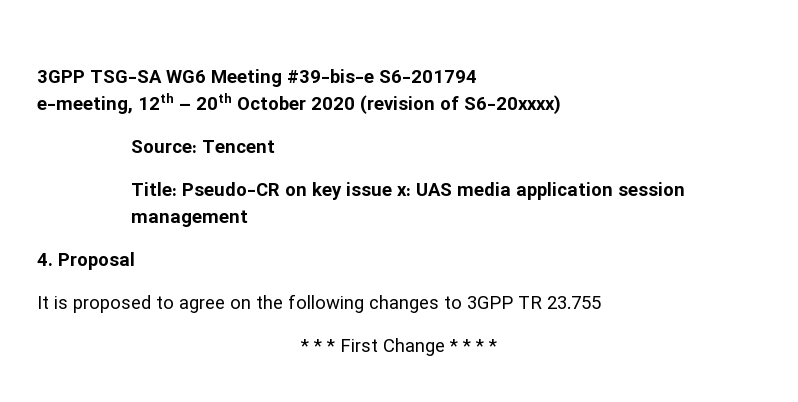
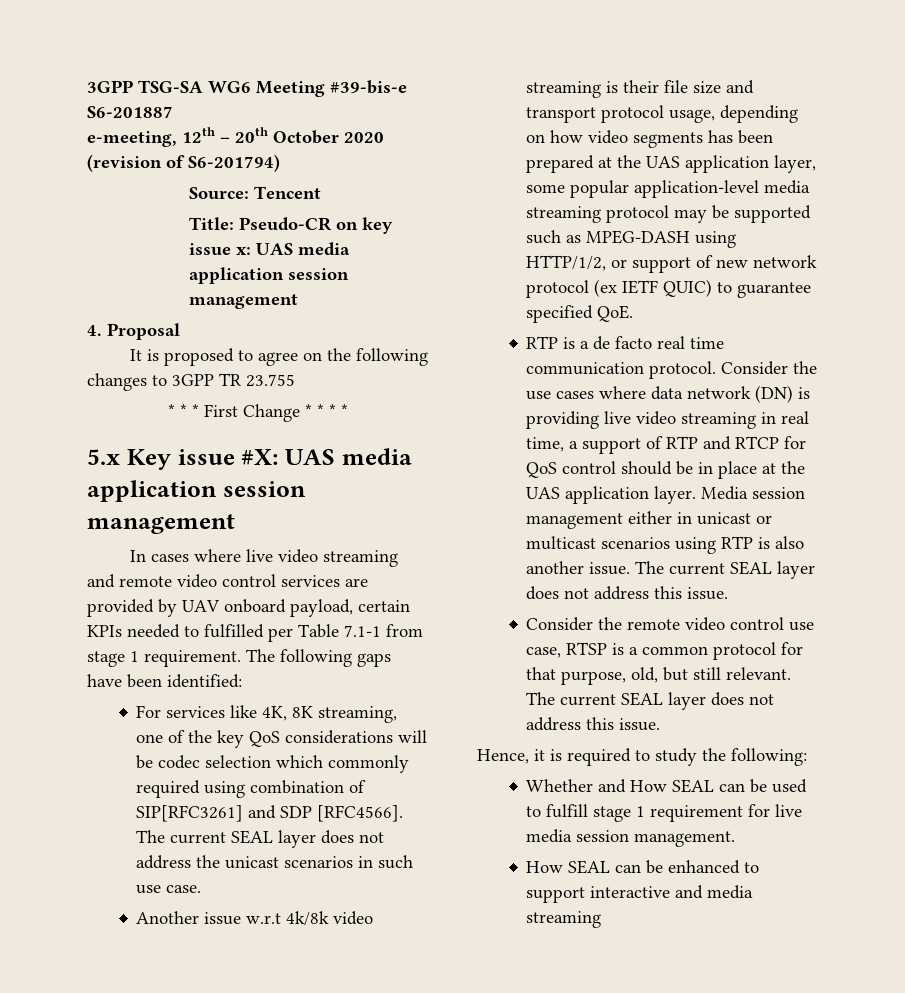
- 3GPP TSG-SA WG6 Meeting #39-bis-e S6-201794
+ 3GPP TSG-SA WG6 Meeting #39-bis-e S6-201887
- e-meeting, 12th – 20th October 2020 (revision of S6-20xxxx)
+ e-meeting, 12th – 20th October 2020 (revision of S6-201794)
+ 5.x Key issue #X: UAS media application session management
+ In cases where live video streaming and remote video control services are provided by UAV onboard payload, certain KPIs needed to fulfilled per Table 7.1-1 from stage 1 requirement. The following gaps have been identified:
+ For services like 4K, 8K streaming, one of the key QoS considerations will be codec selection which commonly required using combination of SIP[RFC3261] and SDP [RFC4566]. The current SEAL layer does not address the unicast scenarios in such use case.
+ Another issue w.r.t 4k/8k video streaming is their file size and transport protocol usage, depending on how video segments has been prepared at the UAS application layer, some popular application-level media streaming protocol may be supported such as MPEG-DASH using HTTP/1/2, or support of new network protocol (ex IETF QUIC) to guarantee specified QoE.
+ RTP is a de facto real time communication protocol. Consider the use cases where data network (DN) is providing live video streaming in real time, a support of RTP and RTCP for QoS control should be in place at the UAS application layer. Media session management either in unicast or multicast scenarios using RTP is also another issue. The current SEAL layer does not address this issue.
+ Consider the remote video control use case, RTSP is a common protocol for that purpose, old, but still relevant. The current SEAL layer does not address this issue.
+ Hence, it is required to study the following:
+ Whether and How SEAL can be used to fulfill stage 1 requirement for live media session management.
+ How SEAL can be enhanced to support interactive and media streaming

